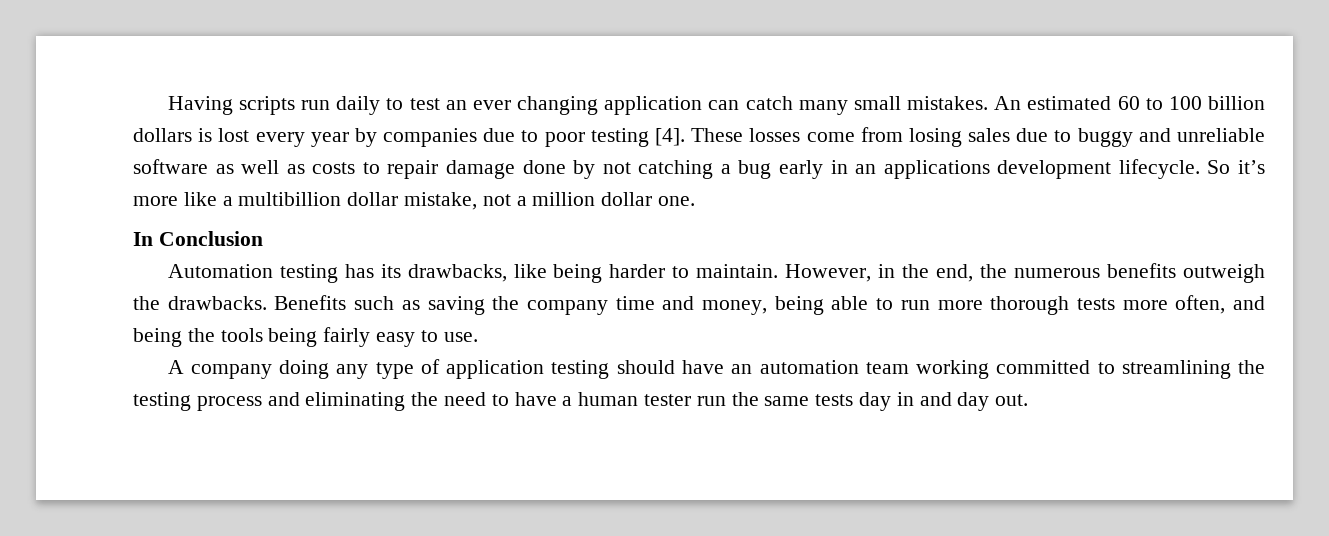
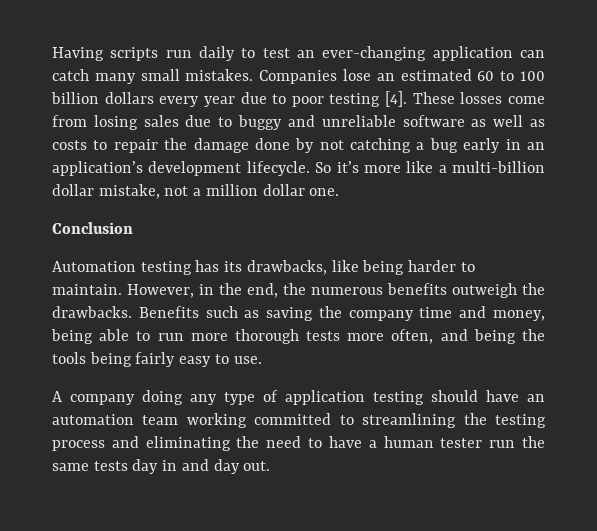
- Having scripts run daily to test an ever changing application can catch many small mistakes.
+ Having scripts run daily to test an ever-changing application can catch many small mistakes.
- An estimated 60 to 100 billion dollars is lost every year by companies due to poor testing [4].
+ Companies lose an estimated 60 to 100 billion dollars every year due to poor testing [4].
- These losses come from losing sales due to buggy and unreliable software as well as costs to repair damage done by not catching a bug early in an applications development lifecycle.
+ These losses come from losing sales due to buggy and unreliable software as well as costs to repair the damage done by not catching a bug early in an application’s development lifecycle.
- So it’s more like a multibillion dollar mistake, not a million dollar one.
+ So it’s more like a multi-billion dollar mistake, not a million dollar one.
- In Conclusion
+ Conclusion

